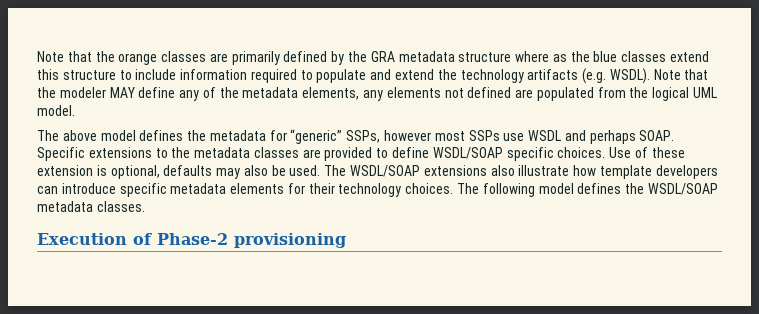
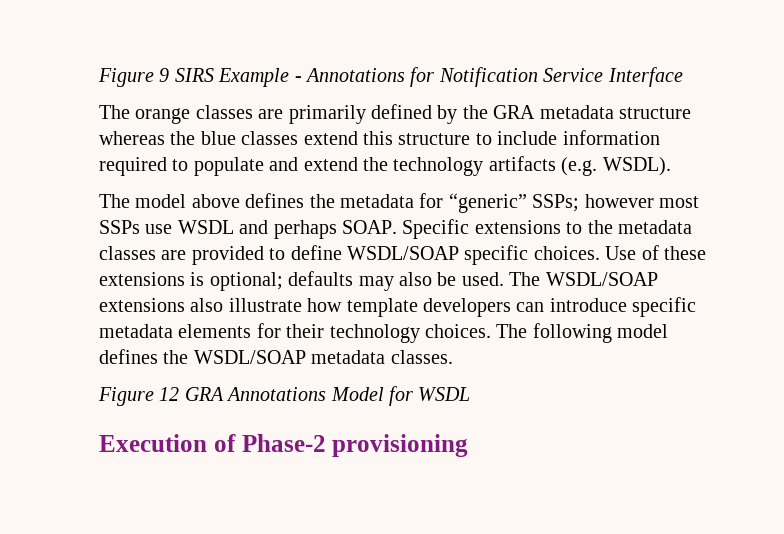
- Note that the orange classes are primarily defined by the GRA metadata structure where as the blue classes extend this structure to include information required to populate and extend the technology artifacts (e.g. WSDL). Note that the modeler MAY define any of the metadata elements, any elements not defined are populated from the logical UML model.
- The above model defines the metadata for “generic” SSPs, however most SSPs use WSDL and perhaps SOAP.
+ Figure 9 SIRS Example - Annotations for Notification Service Interface
+ The orange classes are primarily defined by the GRA metadata structure whereas the blue classes extend this structure to include information required to populate and extend the technology artifacts (e.g. WSDL).
+ The model above defines the metadata for “generic” SSPs; however most SSPs use WSDL and perhaps SOAP.
- Use of these extension is optional, defaults may also be used.
+ Use of these extensions is optional; defaults may also be used.
+ Figure 12 GRA Annotations Model for WSDL

